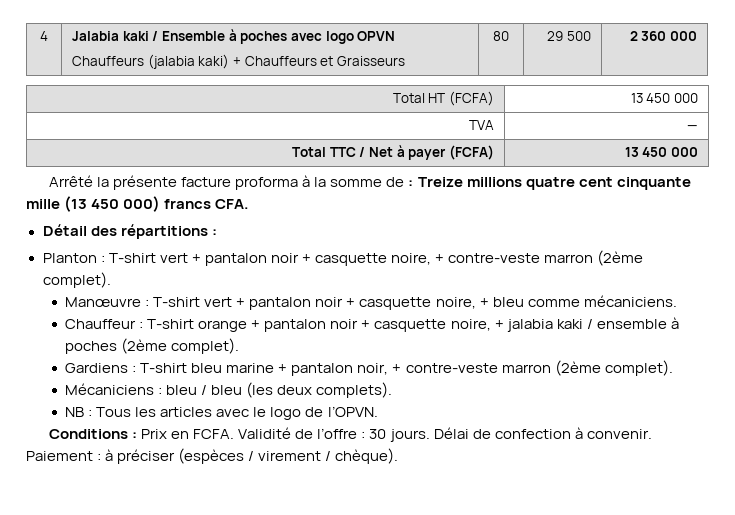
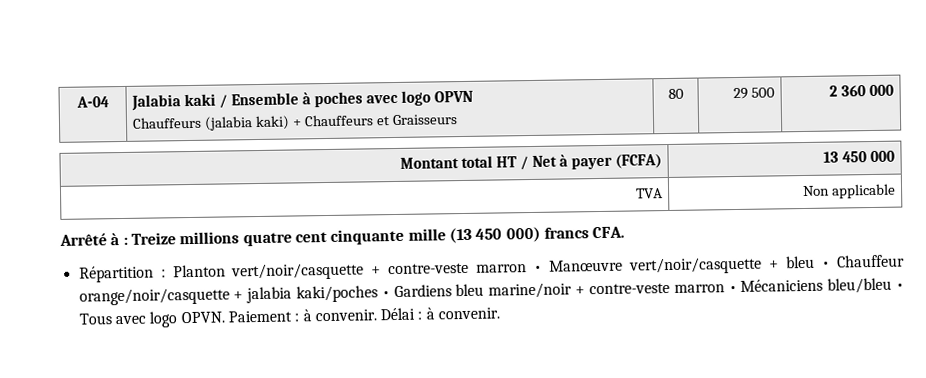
- 4 | Jalabia kaki / Ensemble à poches avec logo OPVN
+ A-04 | Jalabia kaki / Ensemble à poches avec logo OPVN
- Total HT (FCFA) | 13 450 000
- TVA | —
- Total TTC / Net à payer (FCFA) | 13 450 000
+ Montant total HT / Net à payer (FCFA) | 13 450 000
- Arrêté la présente facture proforma à la somme de : Treize millions quatre cent cinquante mille (13 450 000) francs CFA.
+ TVA | Non applicable
+ Arrêté à : Treize millions quatre cent cinquante mille (13 450 000) francs CFA.
- Détail des répartitions :
- Planton : T-shirt vert + pantalon noir + casquette noire, + contre-veste marron (2ème complet).
- Manœuvre : T-shirt vert + pantalon noir + casquette noire, + bleu comme mécaniciens.
- Chauffeur : T-shirt orange + pantalon noir + casquette noire, + jalabia kaki / ensemble à poches (2ème complet).
- Gardiens : T-shirt bleu marine + pantalon noir, + contre-veste marron (2ème complet).
- Mécaniciens : bleu / bleu (les deux complets).
- NB : Tous les articles avec le logo de l’OPVN.
- Conditions : Prix en FCFA. Validité de l’offre : 30 jours. Délai de confection à convenir. Paiement : à préciser (espèces / virement / chèque).
+ Répartition : Planton vert/noir/casquette + contre-veste marron • Manœuvre vert/noir/casquette + bleu • Chauffeur orange/noir/casquette + jalabia kaki/poches • Gardiens bleu marine/noir + contre-veste marron • Mécaniciens bleu/bleu • Tous avec logo OPVN. Paiement : à convenir. Délai : à convenir.

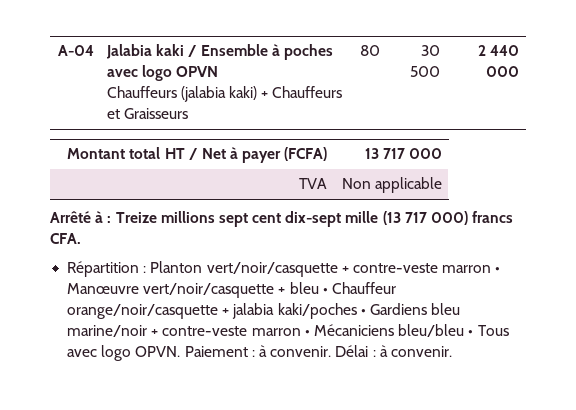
  A-04 | Jalabia kaki / Ensemble à poches avec logo OPVN
- Chauffeurs (jalabia kaki) + Chauffeurs et Graisseurs | 80 | 29 500 | 2 360 000
+ Chauffeurs (jalabia kaki) + Chauffeurs et Graisseurs | 80 | 30 500 | 2 440 000
- Montant total HT / Net à payer (FCFA) | 13 450 000
+ Montant total HT / Net à payer (FCFA) | 13 717 000
- Arrêté à : Treize millions quatre cent cinquante mille (13 450 000) francs CFA.
+ Arrêté à : Treize millions sept cent dix-sept mille (13 717 000) francs CFA.

